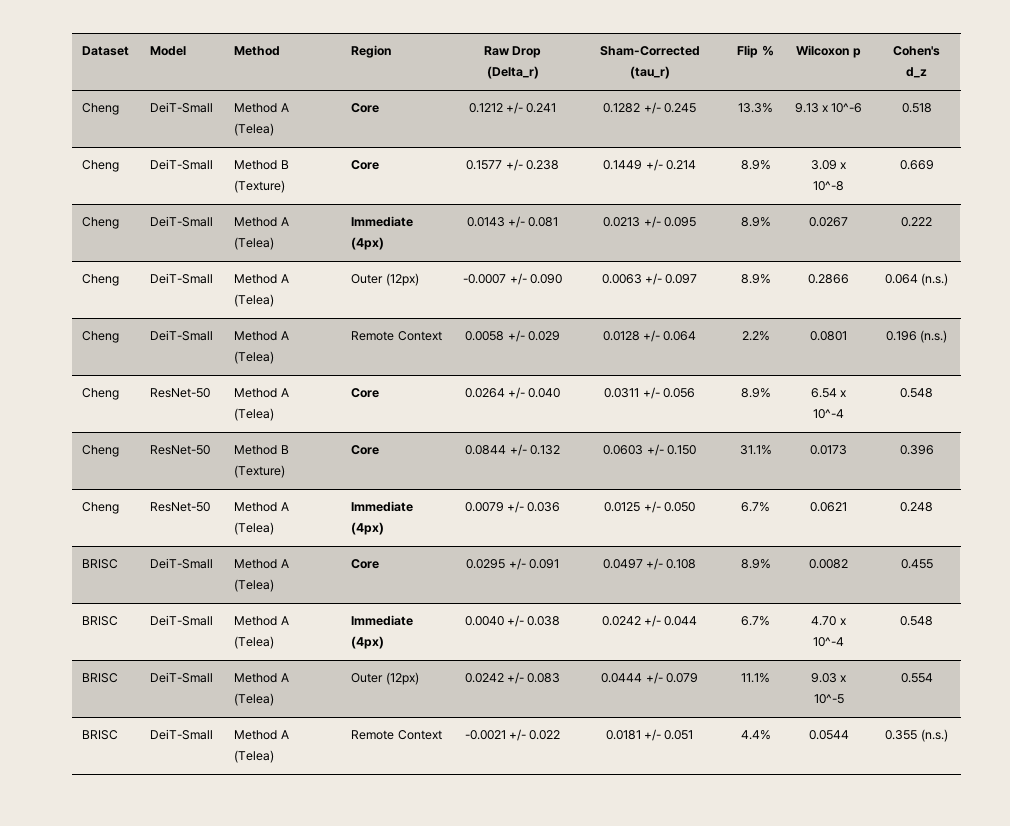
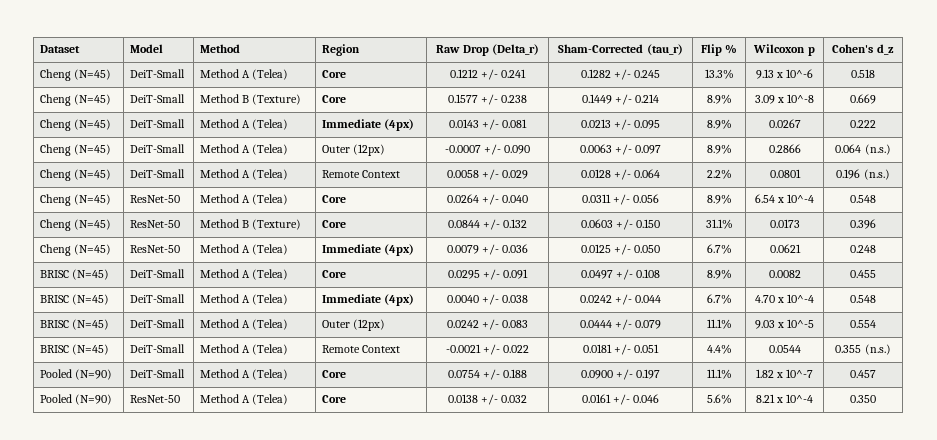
- Cheng | DeiT-Small | Method A (Telea) | Core | 0.1212 +/- 0.241 | 0.1282 +/- 0.245 | 13.3% | 9.13 x 10^-6 | 0.518
+ Cheng (N=45) | DeiT-Small | Method A (Telea) | Core | 0.1212 +/- 0.241 | 0.1282 +/- 0.245 | 13.3% | 9.13 x 10^-6 | 0.518
- Cheng | DeiT-Small | Method B (Texture) | Core | 0.1577 +/- 0.238 | 0.1449 +/- 0.214 | 8.9% | 3.09 x 10^-8 | 0.669
+ Cheng (N=45) | DeiT-Small | Method B (Texture) | Core | 0.1577 +/- 0.238 | 0.1449 +/- 0.214 | 8.9% | 3.09 x 10^-8 | 0.669
- Cheng | DeiT-Small | Method A (Telea) | Immediate (4px) | 0.0143 +/- 0.081 | 0.0213 +/- 0.095 | 8.9% | 0.0267 | 0.222
+ Cheng (N=45) | DeiT-Small | Method A (Telea) | Immediate (4px) | 0.0143 +/- 0.081 | 0.0213 +/- 0.095 | 8.9% | 0.0267 | 0.222
- Cheng | DeiT-Small | Method A (Telea) | Outer (12px) | -0.0007 +/- 0.090 | 0.0063 +/- 0.097 | 8.9% | 0.2866 | 0.064 (n.s.)
+ Cheng (N=45) | DeiT-Small | Method A (Telea) | Outer (12px) | -0.0007 +/- 0.090 | 0.0063 +/- 0.097 | 8.9% | 0.2866 | 0.064 (n.s.)
- Cheng | DeiT-Small | Method A (Telea) | Remote Context | 0.0058 +/- 0.029 | 0.0128 +/- 0.064 | 2.2% | 0.0801 | 0.196 (n.s.)
+ Cheng (N=45) | DeiT-Small | Method A (Telea) | Remote Context | 0.0058 +/- 0.029 | 0.0128 +/- 0.064 | 2.2% | 0.0801 | 0.196 (n.s.)
- Cheng | ResNet-50 | Method A (Telea) | Core | 0.0264 +/- 0.040 | 0.0311 +/- 0.056 | 8.9% | 6.54 x 10^-4 | 0.548
+ Cheng (N=45) | ResNet-50 | Method A (Telea) | Core | 0.0264 +/- 0.040 | 0.0311 +/- 0.056 | 8.9% | 6.54 x 10^-4 | 0.548
- Cheng | ResNet-50 | Method B (Texture) | Core | 0.0844 +/- 0.132 | 0.0603 +/- 0.150 | 31.1% | 0.0173 | 0.396
+ Cheng (N=45) | ResNet-50 | Method B (Texture) | Core | 0.0844 +/- 0.132 | 0.0603 +/- 0.150 | 31.1% | 0.0173 | 0.396
- Cheng | ResNet-50 | Method A (Telea) | Immediate (4px) | 0.0079 +/- 0.036 | 0.0125 +/- 0.050 | 6.7% | 0.0621 | 0.248
+ Cheng (N=45) | ResNet-50 | Method A (Telea) | Immediate (4px) | 0.0079 +/- 0.036 | 0.0125 +/- 0.050 | 6.7% | 0.0621 | 0.248
- BRISC | DeiT-Small | Method A (Telea) | Core | 0.0295 +/- 0.091 | 0.0497 +/- 0.108 | 8.9% | 0.0082 | 0.455
+ BRISC (N=45) | DeiT-Small | Method A (Telea) | Core | 0.0295 +/- 0.091 | 0.0497 +/- 0.108 | 8.9% | 0.0082 | 0.455
- BRISC | DeiT-Small | Method A (Telea) | Immediate (4px) | 0.0040 +/- 0.038 | 0.0242 +/- 0.044 | 6.7% | 4.70 x 10^-4 | 0.548
+ BRISC (N=45) | DeiT-Small | Method A (Telea) | Immediate (4px) | 0.0040 +/- 0.038 | 0.0242 +/- 0.044 | 6.7% | 4.70 x 10^-4 | 0.548
- BRISC | DeiT-Small | Method A (Telea) | Outer (12px) | 0.0242 +/- 0.083 | 0.0444 +/- 0.079 | 11.1% | 9.03 x 10^-5 | 0.554
+ BRISC (N=45) | DeiT-Small | Method A (Telea) | Outer (12px) | 0.0242 +/- 0.083 | 0.0444 +/- 0.079 | 11.1% | 9.03 x 10^-5 | 0.554
- BRISC | DeiT-Small | Method A (Telea) | Remote Context | -0.0021 +/- 0.022 | 0.0181 +/- 0.051 | 4.4% | 0.0544 | 0.355 (n.s.)
+ BRISC (N=45) | DeiT-Small | Method A (Telea) | Remote Context | -0.0021 +/- 0.022 | 0.0181 +/- 0.051 | 4.4% | 0.0544 | 0.355 (n.s.)
+ Pooled (N=90) | DeiT-Small | Method A (Telea) | Core | 0.0754 +/- 0.188 | 0.0900 +/- 0.197 | 11.1% | 1.82 x 10^-7 | 0.457
+ Pooled (N=90) | ResNet-50 | Method A (Telea) | Core | 0.0138 +/- 0.032 | 0.0161 +/- 0.046 | 5.6% | 8.21 x 10^-4 | 0.350

